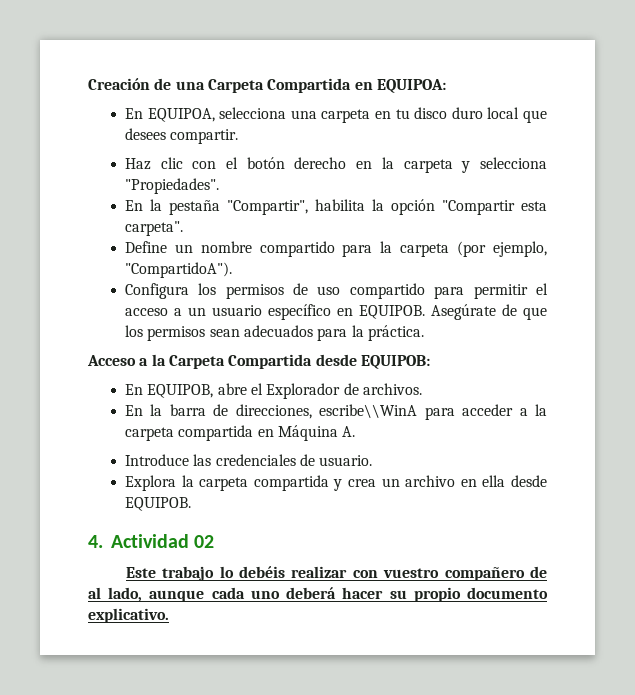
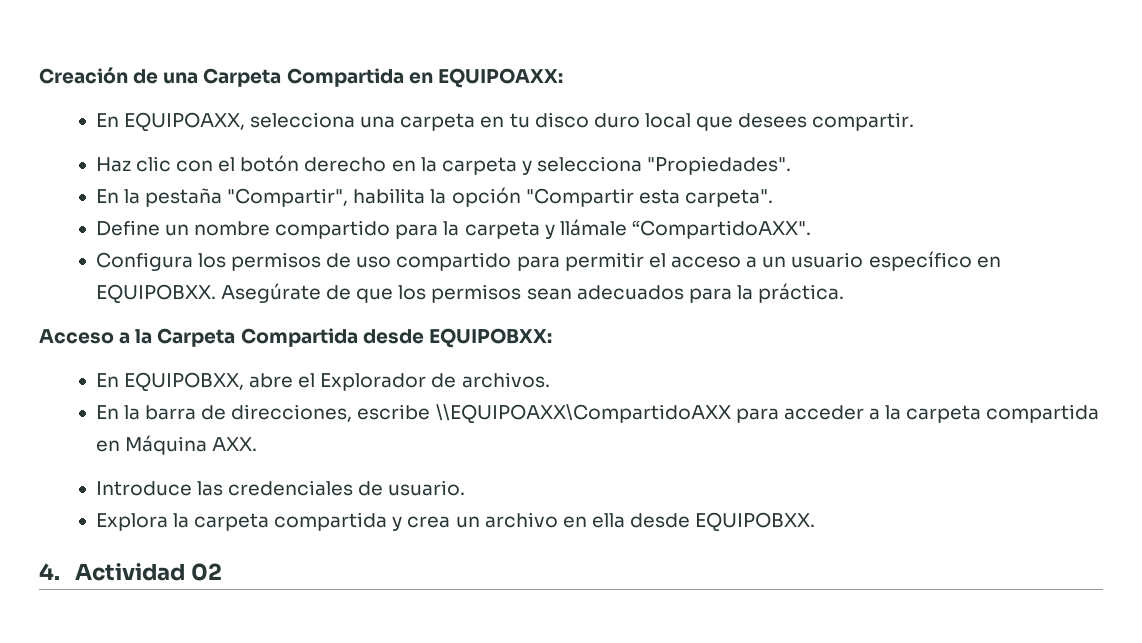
- Creación de una Carpeta Compartida en EQUIPOA:
- En EQUIPOA, selecciona una carpeta en tu disco duro local que desees compartir.
+ Creación de una Carpeta Compartida en EQUIPOAXX:
+ En EQUIPOAXX, selecciona una carpeta en tu disco duro local que desees compartir.
- Define un nombre compartido para la carpeta (por ejemplo, "CompartidoA").
+ Define un nombre compartido para la carpeta y llámale “CompartidoAXX".
- Configura los permisos de uso compartido para permitir el acceso a un usuario específico en EQUIPOB.
+ Configura los permisos de uso compartido para permitir el acceso a un usuario específico en EQUIPOBXX.
- Acceso a la Carpeta Compartida desde EQUIPOB:
- En EQUIPOB, abre el Explorador de archivos.
+ Acceso a la Carpeta Compartida desde EQUIPOBXX:
+ En EQUIPOBXX, abre el Explorador de archivos.
- En la barra de direcciones, escribe\\WinA para acceder a la carpeta compartida en Máquina A.
+ En la barra de direcciones, escribe \\EQUIPOAXX\CompartidoAXX para acceder a la carpeta compartida en Máquina AXX.
- Explora la carpeta compartida y crea un archivo en ella desde EQUIPOB.
+ Explora la carpeta compartida y crea un archivo en ella desde EQUIPOBXX.
- Este trabajo lo debéis realizar con vuestro compañero de al lado, aunque cada uno deberá hacer su propio documento explicativo.

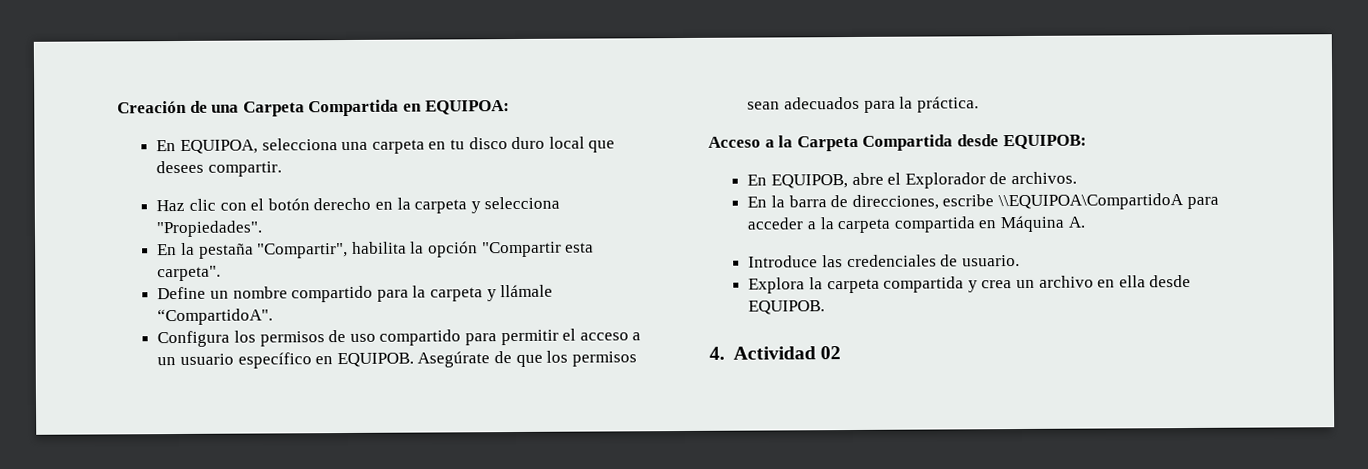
- Creación de una Carpeta Compartida en EQUIPOAXX:
- En EQUIPOAXX, selecciona una carpeta en tu disco duro local que desees compartir.
+ Creación de una Carpeta Compartida en EQUIPOA:
+ En EQUIPOA, selecciona una carpeta en tu disco duro local que desees compartir.
- Define un nombre compartido para la carpeta y llámale “CompartidoAXX".
+ Define un nombre compartido para la carpeta y llámale “CompartidoA".
- Configura los permisos de uso compartido para permitir el acceso a un usuario específico en EQUIPOBXX.
+ Configura los permisos de uso compartido para permitir el acceso a un usuario específico en EQUIPOB.
- Acceso a la Carpeta Compartida desde EQUIPOBXX:
- En EQUIPOBXX, abre el Explorador de archivos.
+ Acceso a la Carpeta Compartida desde EQUIPOB:
+ En EQUIPOB, abre el Explorador de archivos.
- En la barra de direcciones, escribe \\EQUIPOAXX\CompartidoAXX para acceder a la carpeta compartida en Máquina AXX.
+ En la barra de direcciones, escribe \\EQUIPOA\CompartidoA para acceder a la carpeta compartida en Máquina A.
- Explora la carpeta compartida y crea un archivo en ella desde EQUIPOBXX.
+ Explora la carpeta compartida y crea un archivo en ella desde EQUIPOB.

